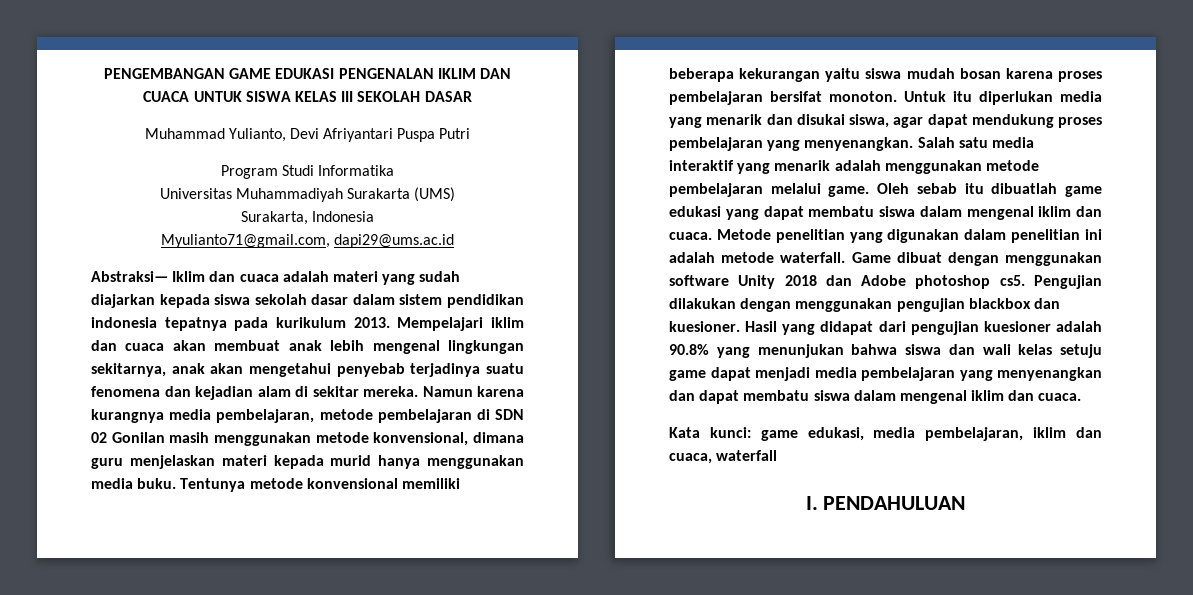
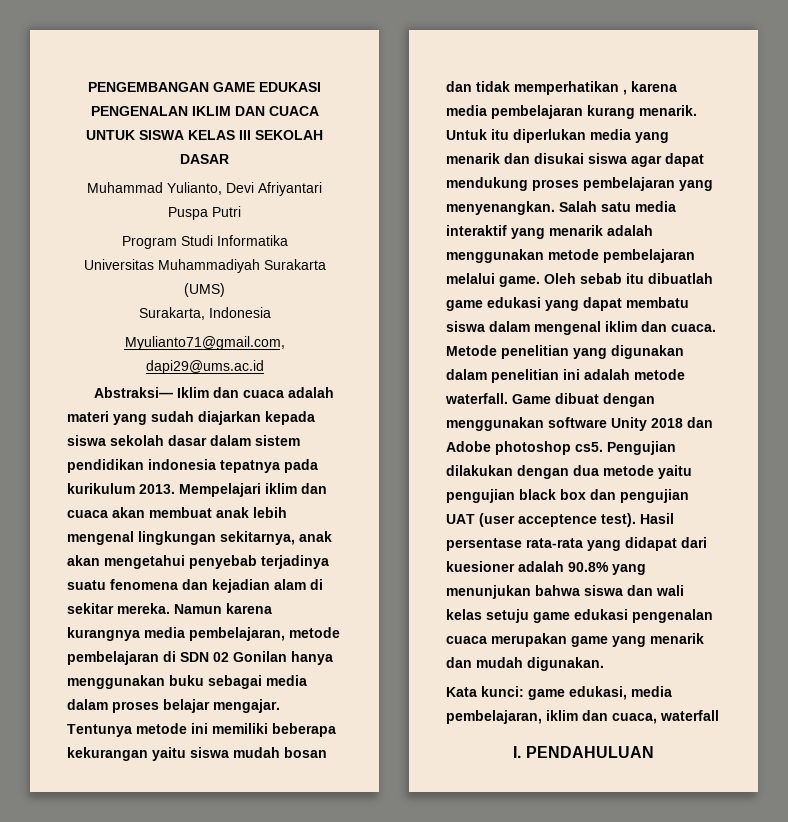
- Namun karena kurangnya media pembelajaran, metode pembelajaran di SDN 02 Gonilan masih menggunakan metode konvensional, dimana guru menjelaskan materi kepada murid hanya menggunakan media buku.
+ Namun karena kurangnya media pembelajaran, metode pembelajaran di SDN 02 Gonilan hanya menggunakan buku sebagai media dalam proses belajar mengajar.
- Tentunya metode konvensional memiliki beberapa kekurangan yaitu siswa mudah bosan karena proses pembelajaran bersifat monoton.
+ Tentunya metode ini memiliki beberapa kekurangan yaitu siswa mudah bosan dan tidak memperhatikan , karena media pembelajaran kurang menarik.
- Untuk itu diperlukan media yang menarik dan disukai siswa, agar dapat mendukung proses pembelajaran yang menyenangkan.
+ Untuk itu diperlukan media yang menarik dan disukai siswa agar dapat mendukung proses pembelajaran yang menyenangkan.
- Pengujian dilakukan dengan menggunakan pengujian blackbox dan kuesioner. Hasil yang didapat dari pengujian kuesioner adalah 90.8% yang menunjukan bahwa siswa dan wali kelas setuju game dapat menjadi media pembelajaran yang menyenangkan dan dapat membatu siswa dalam mengenal iklim dan cuaca.
+ Pengujian dilakukan dengan dua metode yaitu pengujian black box dan pengujian UAT (user acceptence test). Hasil persentase rata-rata yang didapat dari kuesioner adalah 90.8% yang menunjukan bahwa siswa dan wali kelas setuju game edukasi pengenalan cuaca merupakan game yang menarik dan mudah digunakan.

